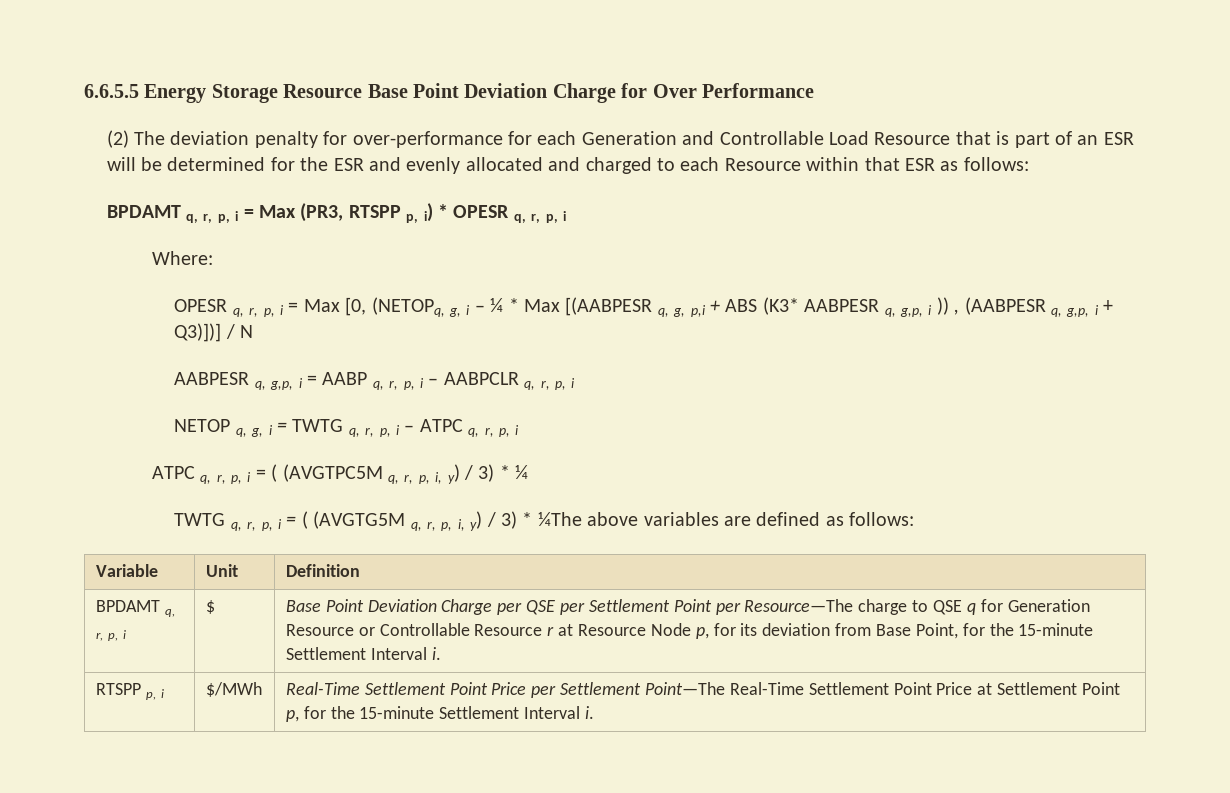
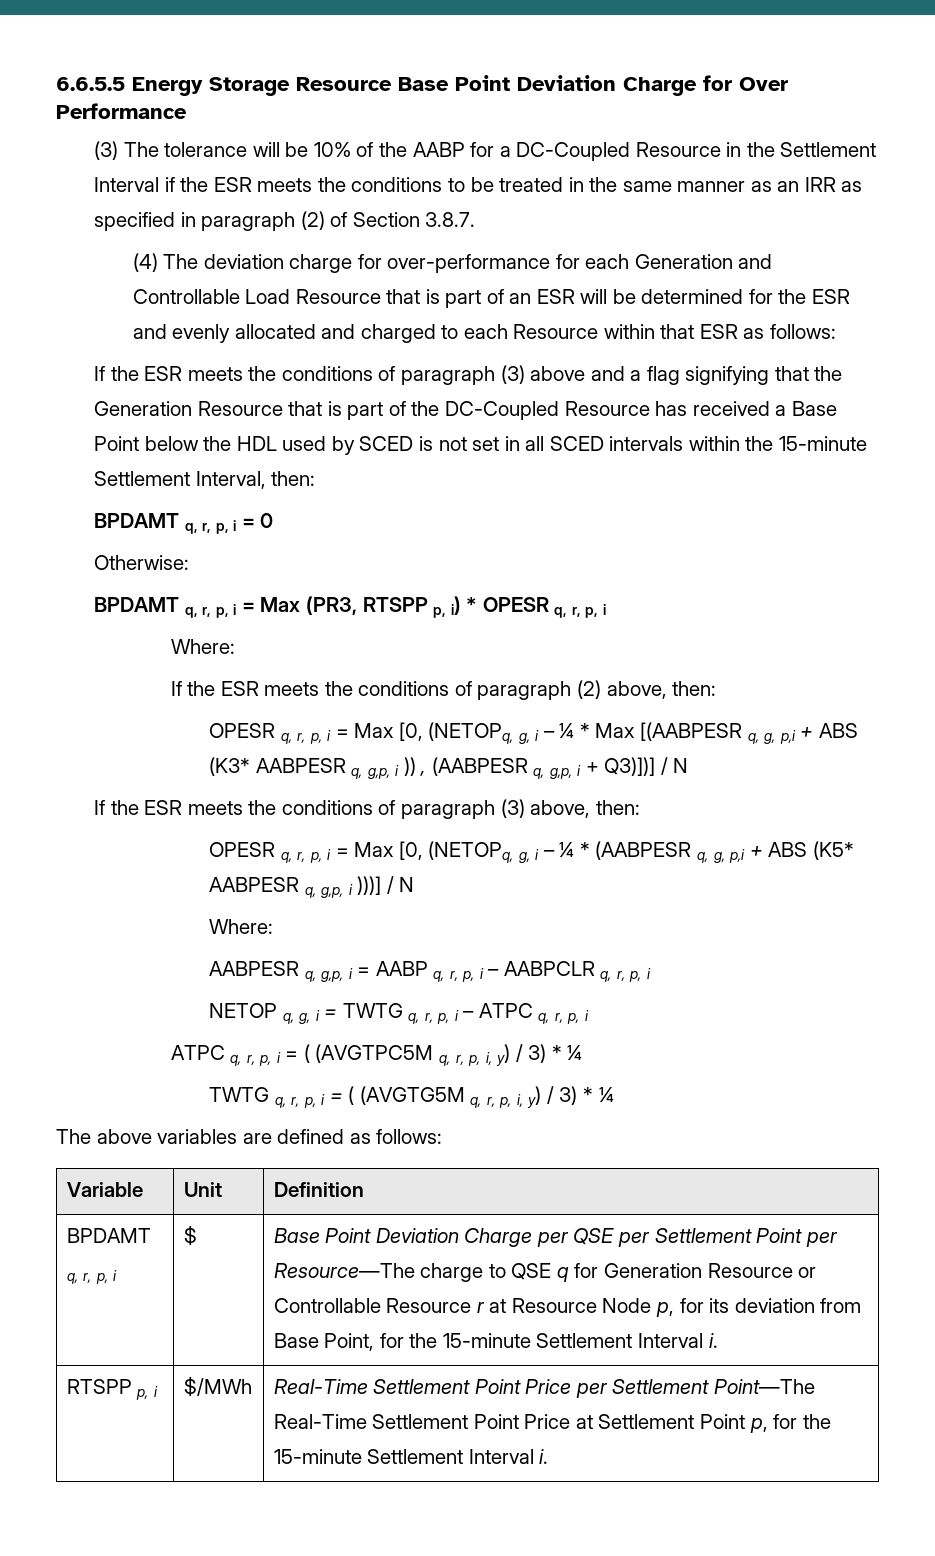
- (2) The deviation penalty for over-performance for each Generation and Controllable Load Resource that is part of an ESR will be determined for the ESR and evenly allocated and charged to each Resource within that ESR as follows:
+ (3) The tolerance will be 10% of the AABP for a DC-Coupled Resource in the Settlement Interval if the ESR meets the conditions to be treated in the same manner as an IRR as specified in paragraph (2) of Section 3.8.7.
+ (4) The deviation charge for over-performance for each Generation and Controllable Load Resource that is part of an ESR will be determined for the ESR and evenly allocated and charged to each Resource within that ESR as follows:
+ If the ESR meets the conditions of paragraph (3) above and a flag signifying that the Generation Resource that is part of the DC-Coupled Resource has received a Base Point below the HDL used by SCED is not set in all SCED intervals within the 15-minute Settlement Interval, then:
+ BPDAMT q, r, p, i = 0
+ Otherwise:
+ If the ESR meets the conditions of paragraph (2) above, then:
+ If the ESR meets the conditions of paragraph (3) above, then:
+ OPESR q, r, p, i = Max [0, (NETOPq, g, i – ¼ * (AABPESR q, g, p,i + ABS (K5* AABPESR q, g,p, i )))] / N
+ Where:
- TWTG q, r, p, i = ( (AVGTG5M q, r, p, i, y) / 3) * ¼The above variables are defined as follows:
+ TWTG q, r, p, i = ( (AVGTG5M q, r, p, i, y) / 3) * ¼
+ The above variables are defined as follows:

